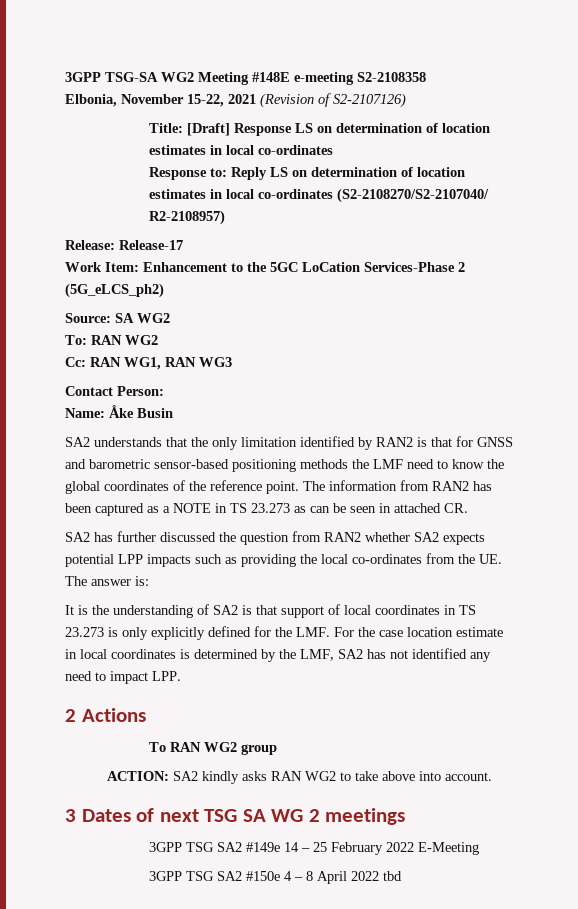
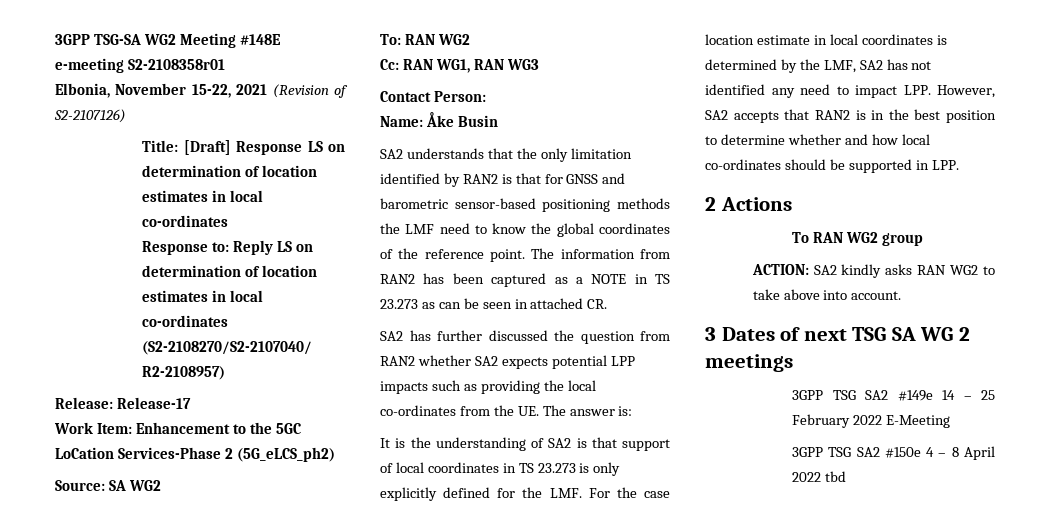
- 3GPP TSG-SA WG2 Meeting #148E e-meeting S2-2108358
+ 3GPP TSG-SA WG2 Meeting #148E e-meeting S2-2108358r01
- It is the understanding of SA2 is that support of local coordinates in TS 23.273 is only explicitly defined for the LMF. For the case location estimate in local coordinates is determined by the LMF, SA2 has not identified any need to impact LPP.
+ It is the understanding of SA2 is that support of local coordinates in TS 23.273 is only explicitly defined for the LMF. For the case location estimate in local coordinates is determined by the LMF, SA2 has not identified any need to impact LPP. However, SA2 accepts that RAN2 is in the best position to determine whether and how local co-ordinates should be supported in LPP.

